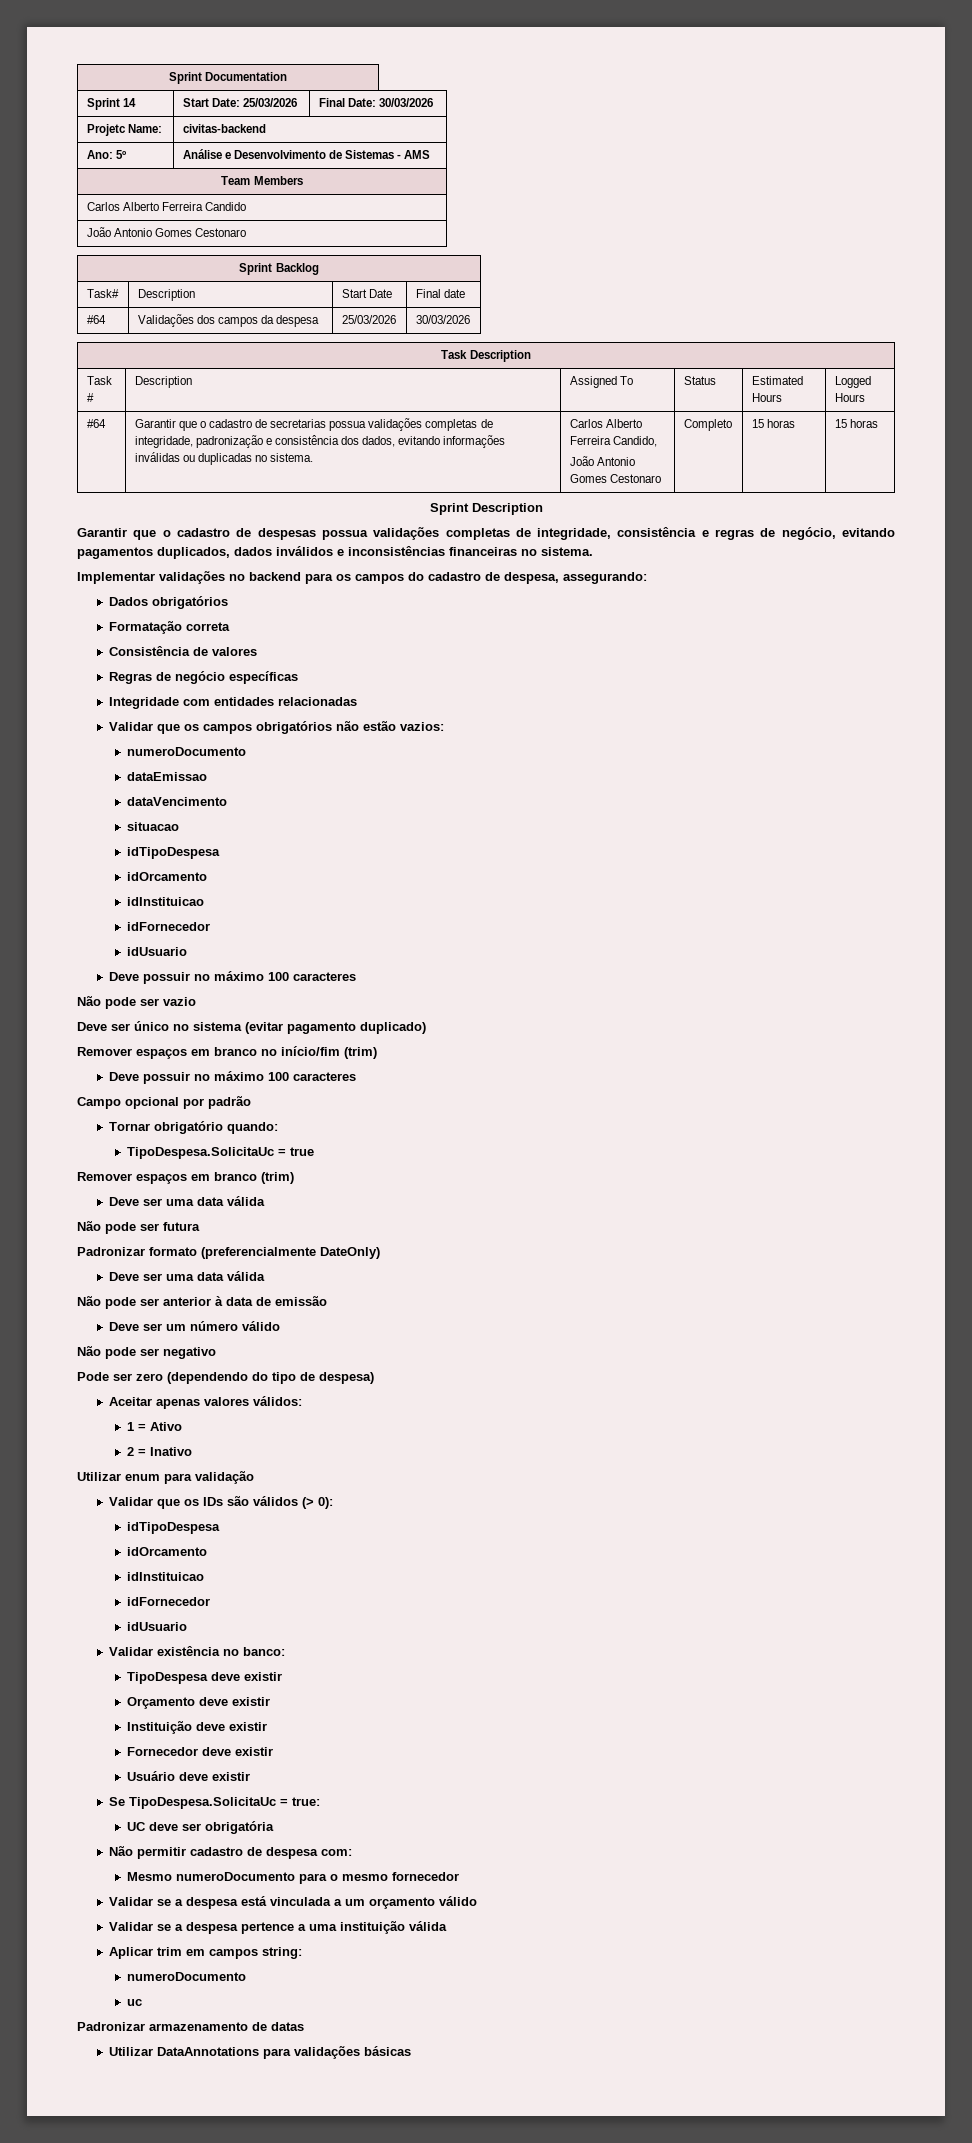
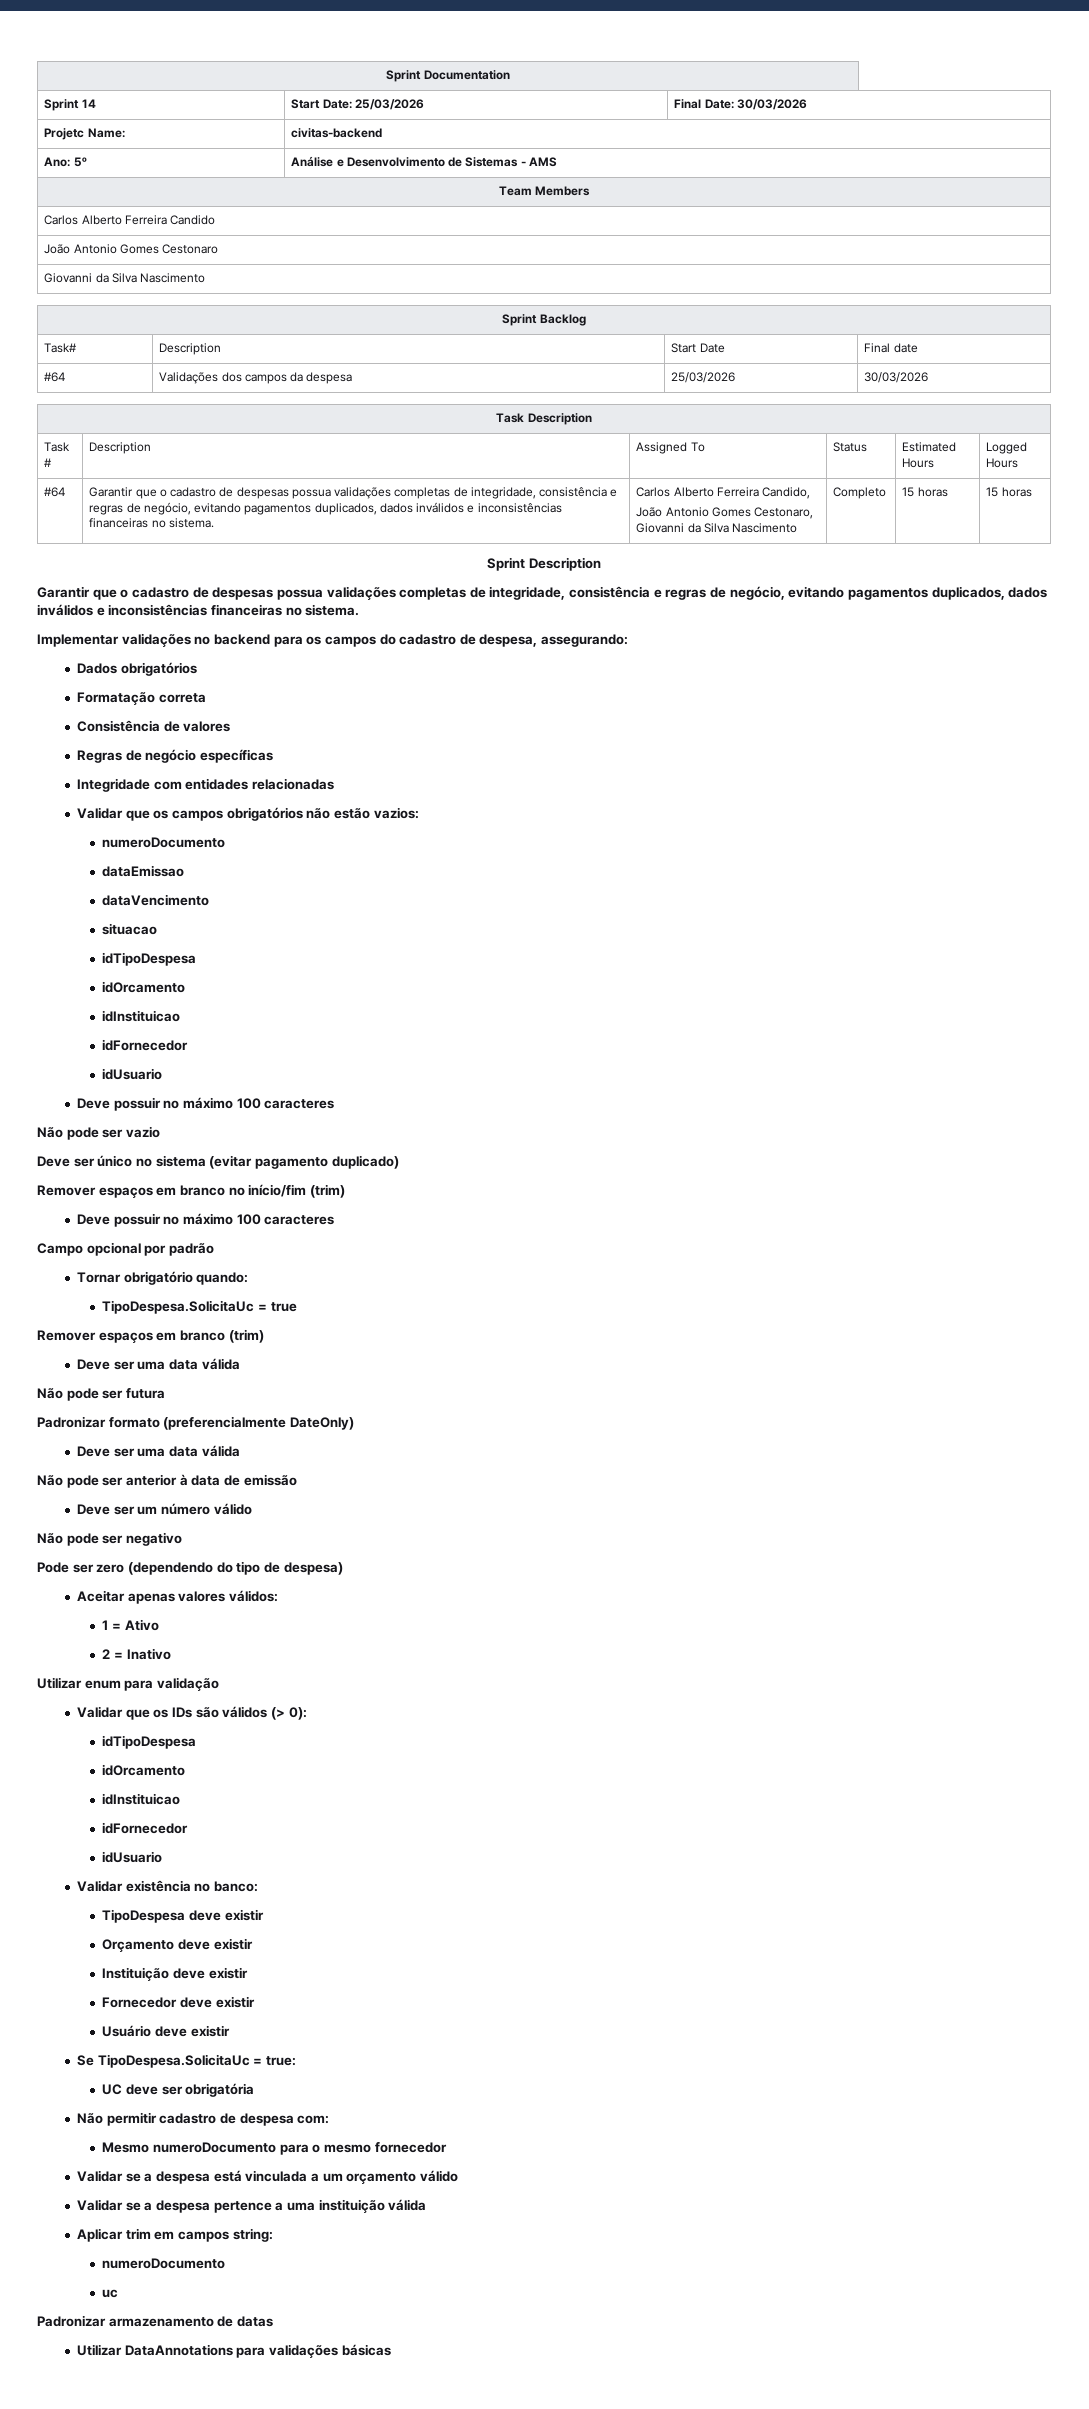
  Carlos Alberto Ferreira Candido
  João Antonio Gomes Cestonaro
+ Giovanni da Silva Nascimento
- #64 | Garantir que o cadastro de secretarias possua validações completas de integridade, padronização e consistência dos dados, evitando informações inválidas ou duplicadas no sistema.
+ #64 | Garantir que o cadastro de despesas possua validações completas de integridade, consistência e regras de negócio, evitando pagamentos duplicados, dados inválidos e inconsistências financeiras no sistema.
  Carlos Alberto Ferreira Candido,
- João Antonio Gomes Cestonaro
+ João Antonio Gomes Cestonaro, Giovanni da Silva Nascimento

